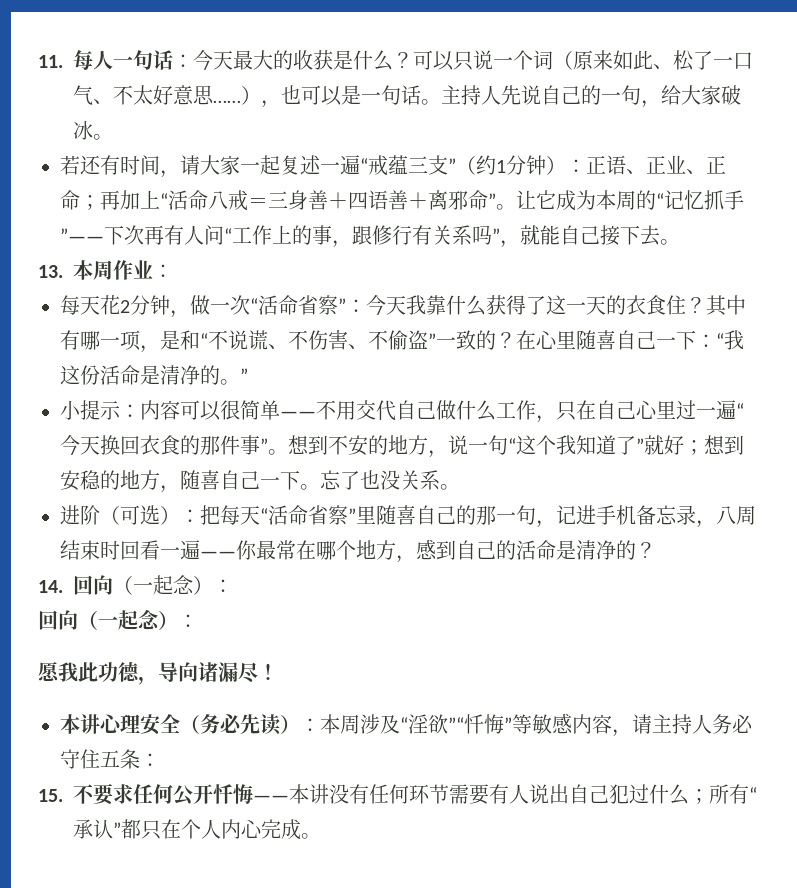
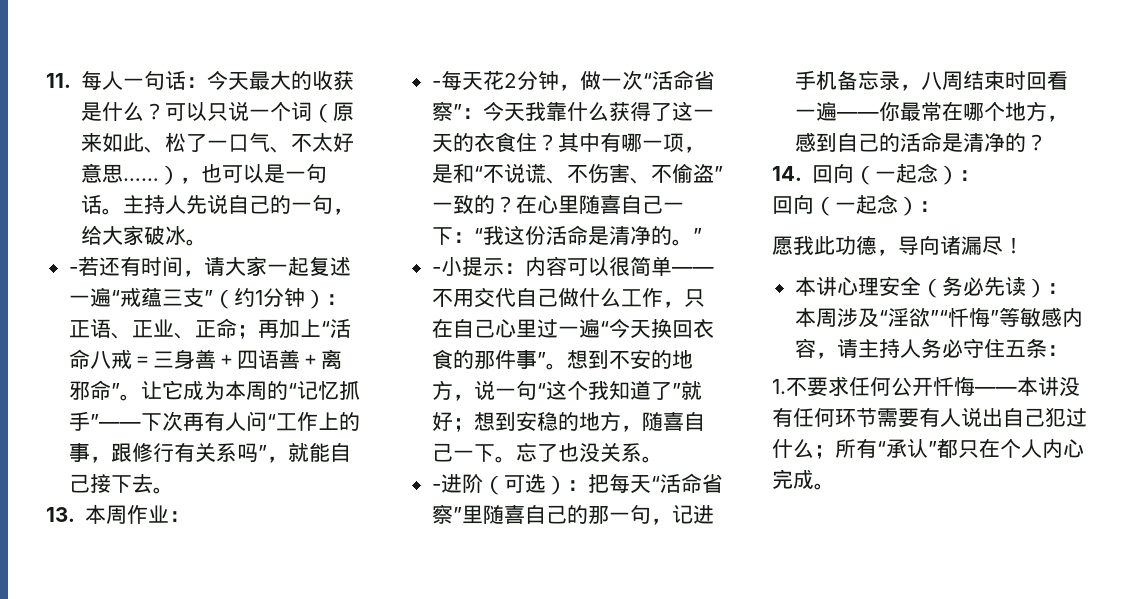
- 若还有时间，请大家一起复述一遍“戒蕴三支”（约1分钟）：正语、正业、正命；再加上“活命八戒＝三身善＋四语善＋离邪命”。
+ -若还有时间，请大家一起复述一遍“戒蕴三支”（约1分钟）：正语、正业、正命；再加上“活命八戒＝三身善＋四语善＋离邪命”。
- 每天花2分钟，做一次“活命省察”：今天我靠什么获得了这一天的衣食住？
+ -每天花2分钟，做一次“活命省察”：今天我靠什么获得了这一天的衣食住？
- 小提示：内容可以很简单——不用交代自己做什么工作，只在自己心里过一遍“今天换回衣食的那件事”。
+ -小提示：内容可以很简单——不用交代自己做什么工作，只在自己心里过一遍“今天换回衣食的那件事”。
- 进阶（可选）：把每天“活命省察”里随喜自己的那一句，记进手机备忘录，八周结束时回看一遍——你最常在哪个地方，感到自己的活命是清净的？
+ -进阶（可选）：把每天“活命省察”里随喜自己的那一句，记进手机备忘录，八周结束时回看一遍——你最常在哪个地方，感到自己的活命是清净的？
- 15.不要求任何公开忏悔——本讲没有任何环节需要有人说出自己犯过什么；所有“承认”都只在个人内心完成。
+ 1.不要求任何公开忏悔——本讲没有任何环节需要有人说出自己犯过什么；所有“承认”都只在个人内心完成。

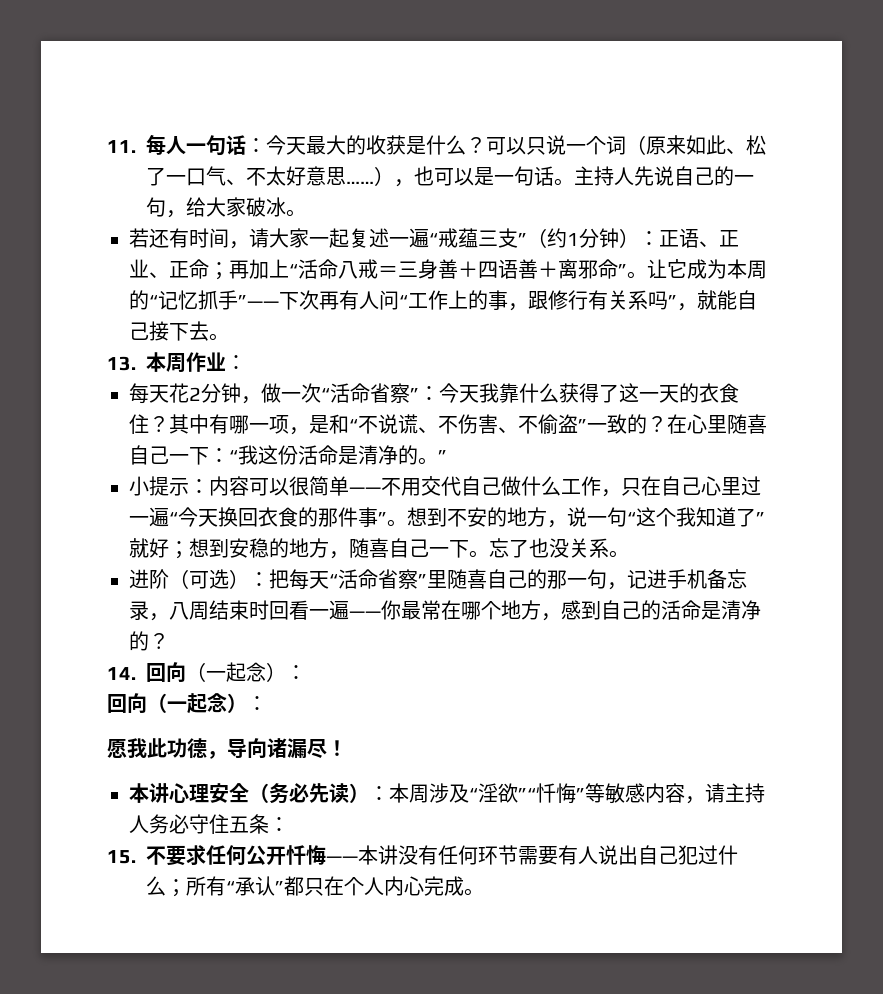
- -若还有时间，请大家一起复述一遍“戒蕴三支”（约1分钟）：正语、正业、正命；再加上“活命八戒＝三身善＋四语善＋离邪命”。
+ 若还有时间，请大家一起复述一遍“戒蕴三支”（约1分钟）：正语、正业、正命；再加上“活命八戒＝三身善＋四语善＋离邪命”。
- -每天花2分钟，做一次“活命省察”：今天我靠什么获得了这一天的衣食住？
+ 每天花2分钟，做一次“活命省察”：今天我靠什么获得了这一天的衣食住？
- -小提示：内容可以很简单——不用交代自己做什么工作，只在自己心里过一遍“今天换回衣食的那件事”。
+ 小提示：内容可以很简单——不用交代自己做什么工作，只在自己心里过一遍“今天换回衣食的那件事”。
- -进阶（可选）：把每天“活命省察”里随喜自己的那一句，记进手机备忘录，八周结束时回看一遍——你最常在哪个地方，感到自己的活命是清净的？
+ 进阶（可选）：把每天“活命省察”里随喜自己的那一句，记进手机备忘录，八周结束时回看一遍——你最常在哪个地方，感到自己的活命是清净的？
- 1.不要求任何公开忏悔——本讲没有任何环节需要有人说出自己犯过什么；所有“承认”都只在个人内心完成。
+ 15.不要求任何公开忏悔——本讲没有任何环节需要有人说出自己犯过什么；所有“承认”都只在个人内心完成。

